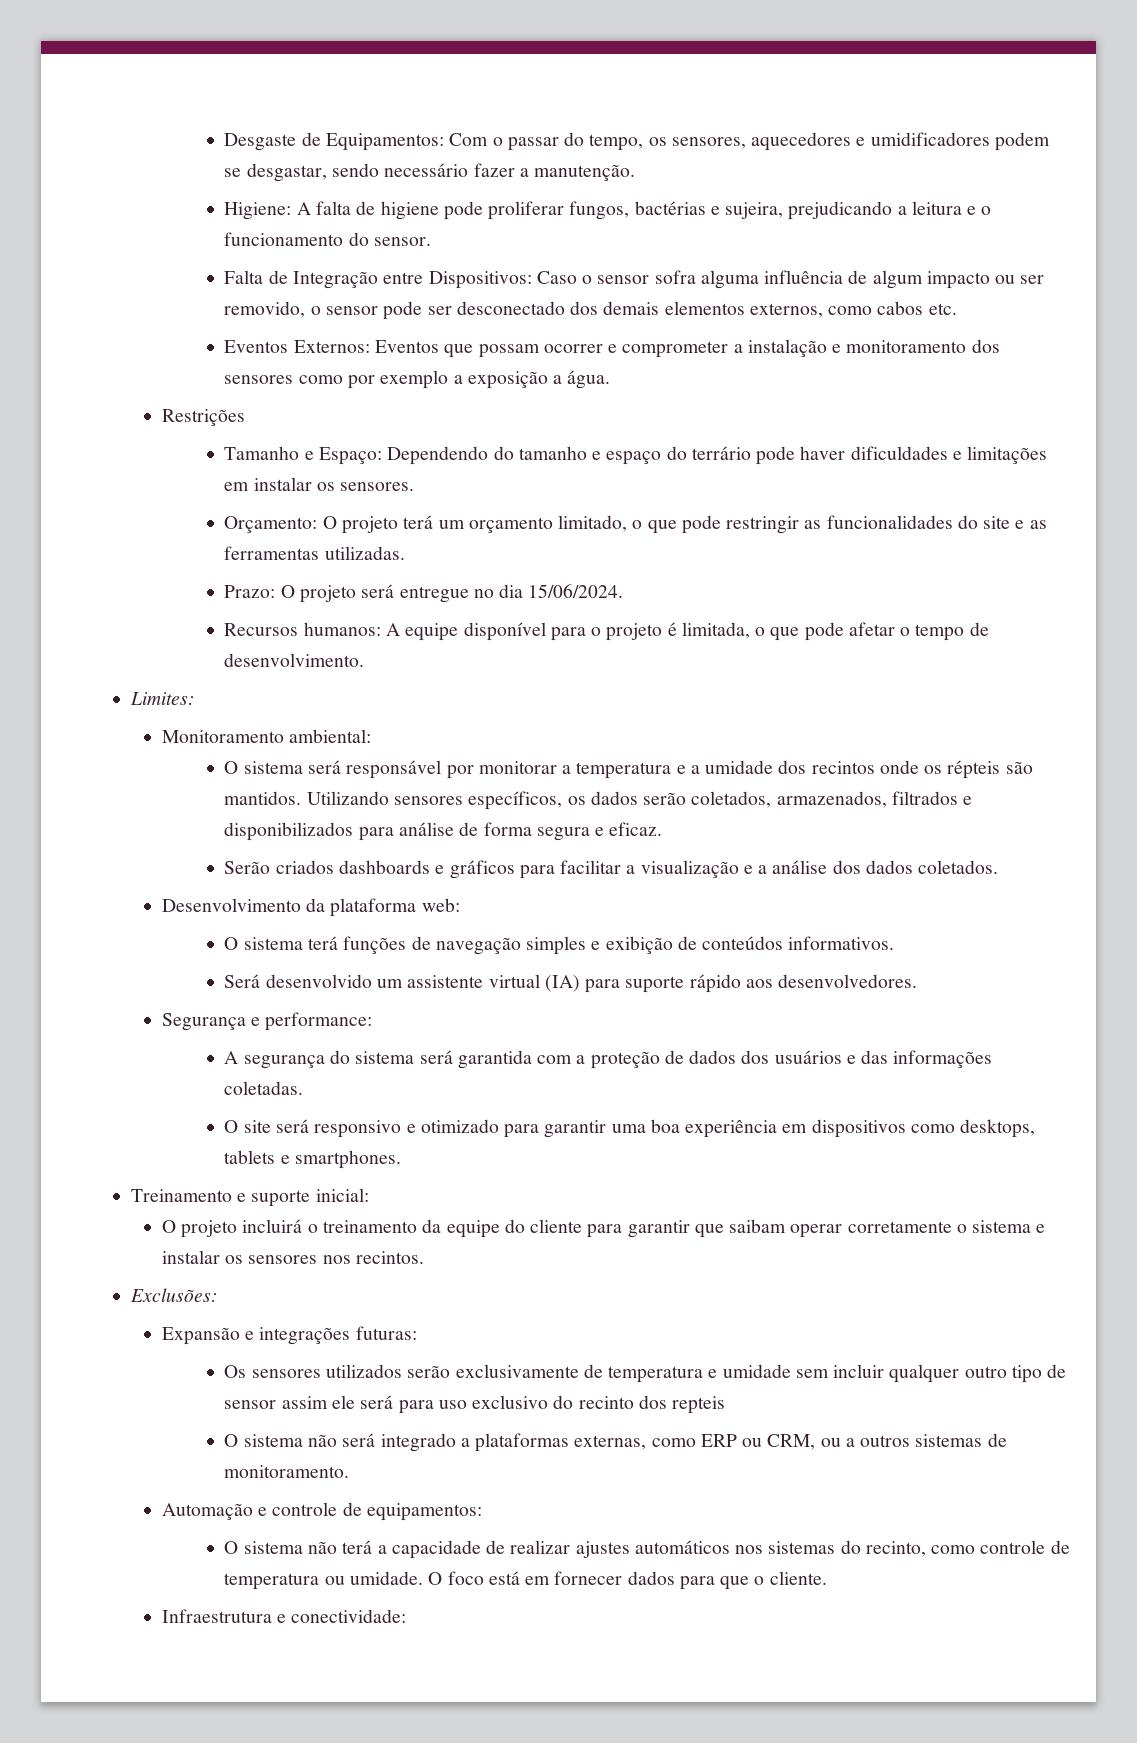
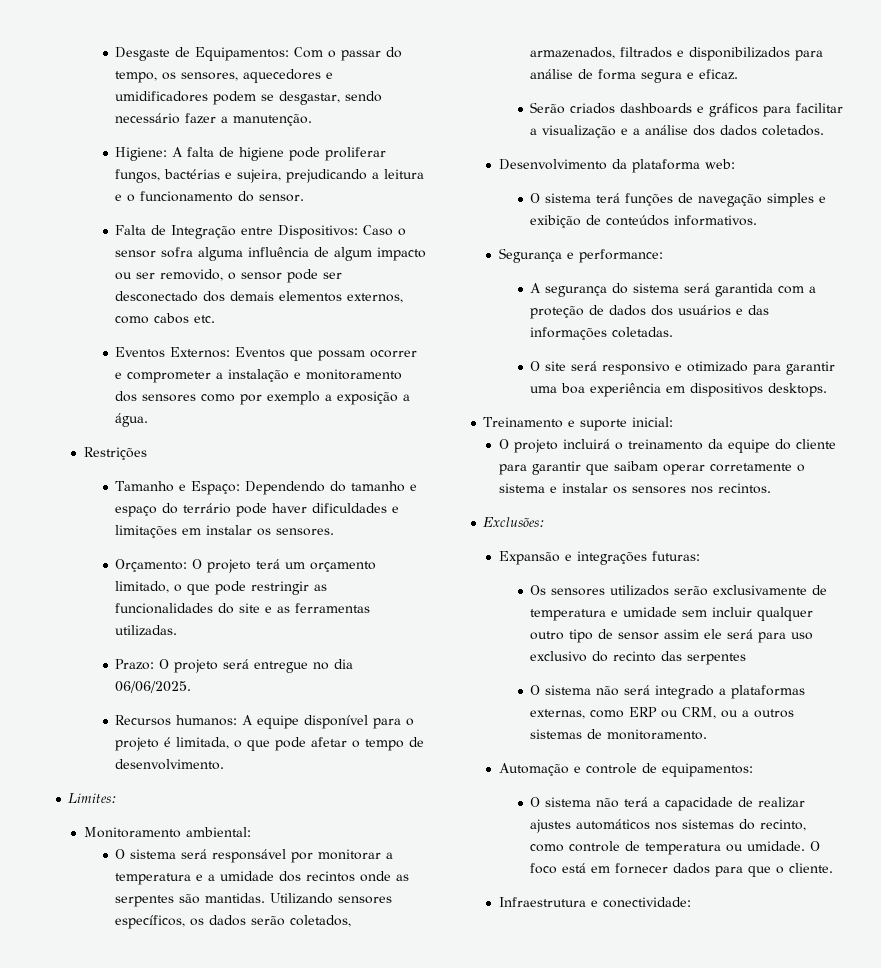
- Prazo: O projeto será entregue no dia 15/06/2024.
+ Prazo: O projeto será entregue no dia 06/06/2025.
- O sistema será responsável por monitorar a temperatura e a umidade dos recintos onde os répteis são mantidos.
+ O sistema será responsável por monitorar a temperatura e a umidade dos recintos onde as serpentes são mantidas.
- Será desenvolvido um assistente virtual (IA) para suporte rápido aos desenvolvedores.
- O site será responsivo e otimizado para garantir uma boa experiência em dispositivos como desktops, tablets e smartphones.
+ O site será responsivo e otimizado para garantir uma boa experiência em dispositivos desktops.
- Os sensores utilizados serão exclusivamente de temperatura e umidade sem incluir qualquer outro tipo de sensor assim ele será para uso exclusivo do recinto dos repteis
+ Os sensores utilizados serão exclusivamente de temperatura e umidade sem incluir qualquer outro tipo de sensor assim ele será para uso exclusivo do recinto das serpentes

